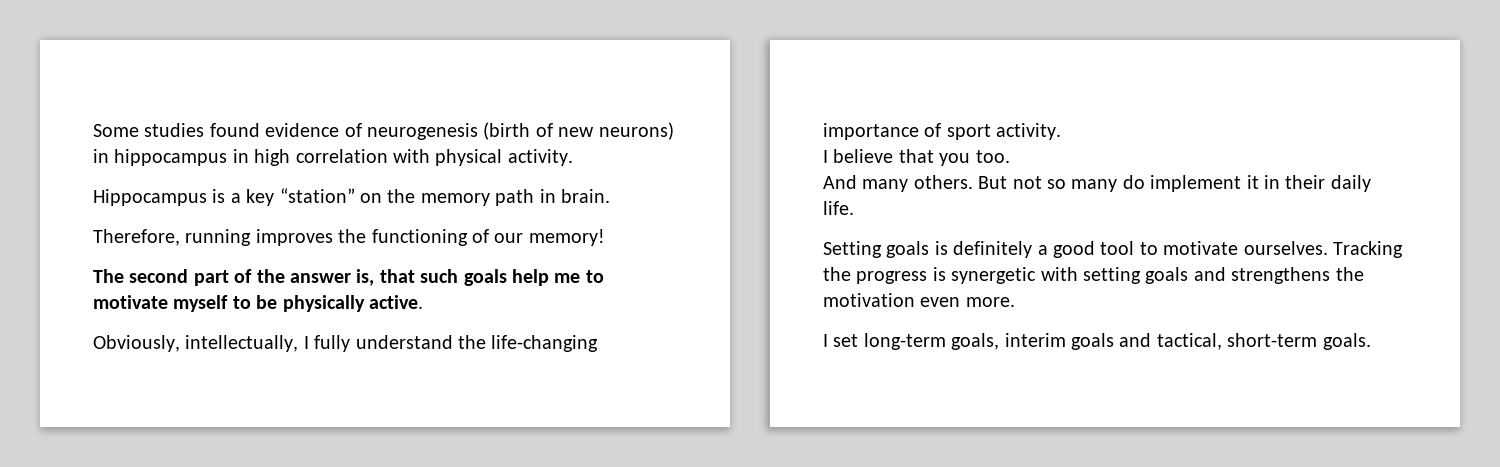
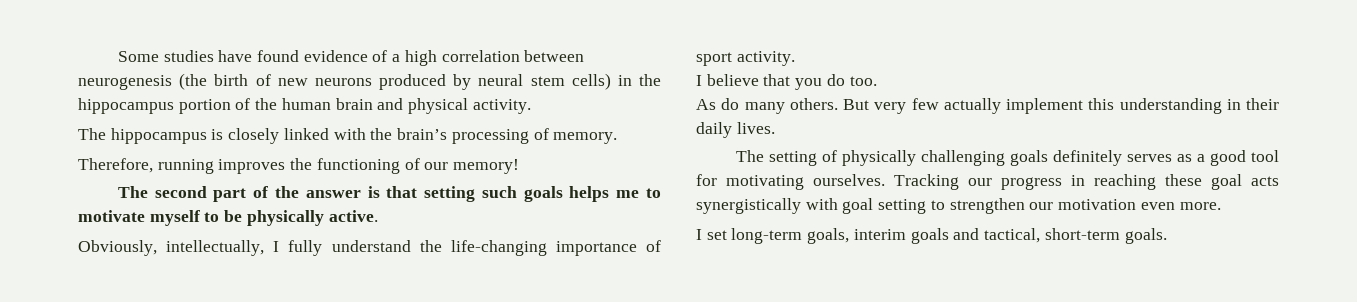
- Some studies found evidence of neurogenesis (birth of new neurons) in hippocampus in high correlation with physical activity.
- Hippocampus is a key “station” on the memory path in brain.
+ Some studies have found evidence of a high correlation between neurogenesis (the birth of new neurons produced by neural stem cells) in the hippocampus portion of the human brain and physical activity.
+ The hippocampus is closely linked with the brain’s processing of memory.
- The second part of the answer is, that such goals help me to motivate myself to be physically active.
+ The second part of the answer is that setting such goals helps me to motivate myself to be physically active.
- I believe that you too.
+ I believe that you do too.
- And many others.
+ As do many others.
- But not so many do implement it in their daily life.
- Setting goals is definitely a good tool to motivate ourselves. Tracking the progress is synergetic with setting goals and strengthens the motivation even more.
+ But very few actually implement this understanding in their daily lives.
+ The setting of physically challenging goals definitely serves as a good tool for motivating ourselves. Tracking our progress in reaching these goal acts synergistically with goal setting to strengthen our motivation even more.

